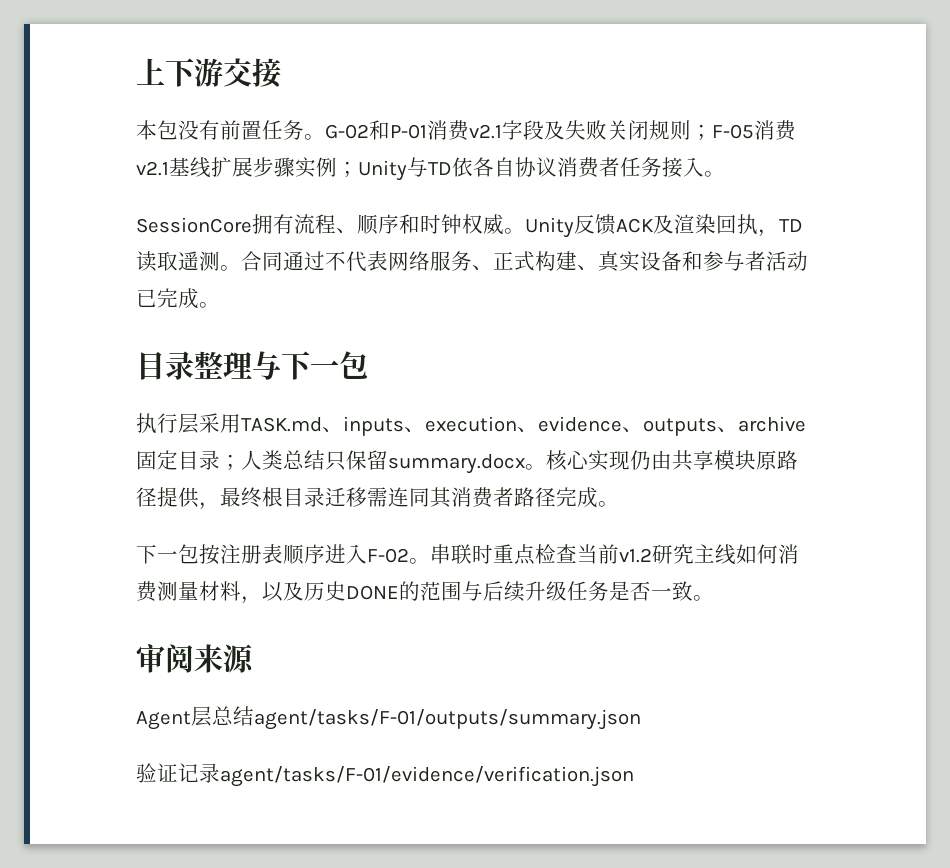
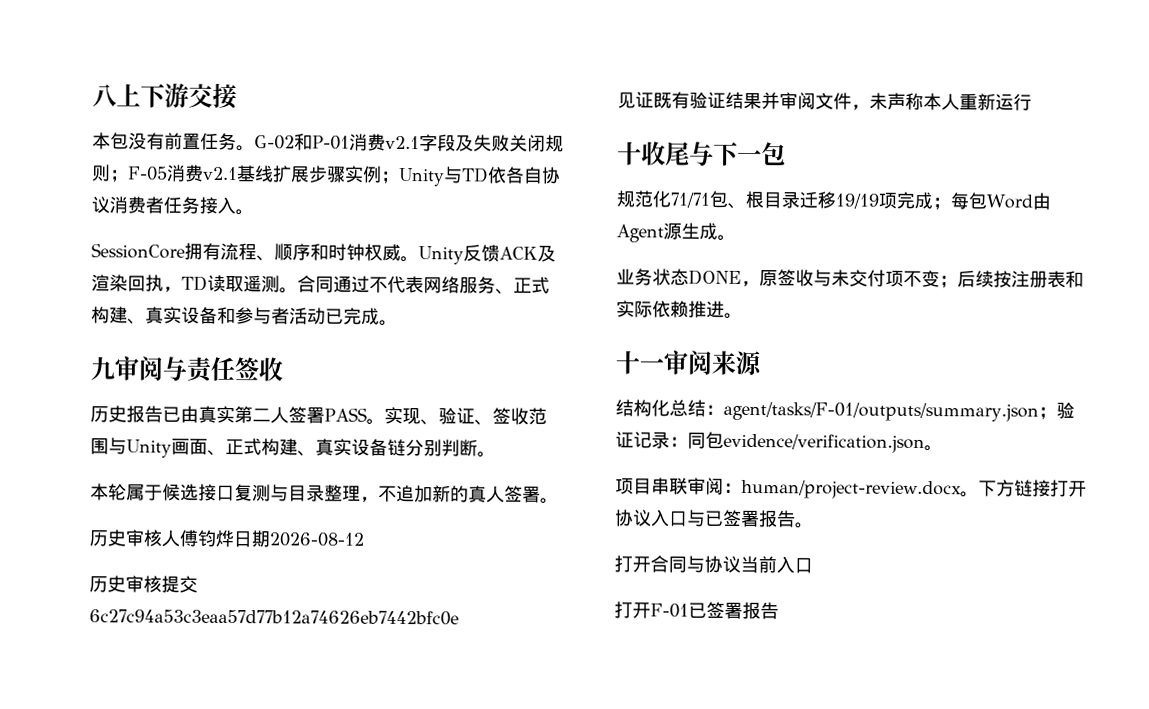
- 上下游交接
+ 八上下游交接
- 目录整理与下一包
- 执行层采用TASK.md、inputs、execution、evidence、outputs、archive固定目录；人类总结只保留summary.docx。核心实现仍由共享模块原路径提供，最终根目录迁移需连同其消费者路径完成。
- 下一包按注册表顺序进入F-02。串联时重点检查当前v1.2研究主线如何消费测量材料，以及历史DONE的范围与后续升级任务是否一致。
- 审阅来源
+ 九审阅与责任签收
+ 历史报告已由真实第二人签署PASS。实现、验证、签收范围与Unity画面、正式构建、真实设备链分别判断。
+ 本轮属于候选接口复测与目录整理，不追加新的真人签署。
+ 历史审核人傅钧烨日期2026-08-12
+ 历史审核提交6c27c94a53c3eaa57d77b12a74626eb7442bfc0e
+ 见证既有验证结果并审阅文件，未声称本人重新运行
+ 十收尾与下一包
+ 规范化71/71包、根目录迁移19/19项完成；每包Word由Agent源生成。
+ 业务状态DONE，原签收与未交付项不变；后续按注册表和实际依赖推进。
+ 十一审阅来源
- Agent层总结agent/tasks/F-01/outputs/summary.json
- 验证记录agent/tasks/F-01/evidence/verification.json
+ 结构化总结：agent/tasks/F-01/outputs/summary.json；验证记录：同包evidence/verification.json。
+ 项目串联审阅：human/project-review.docx。下方链接打开协议入口与已签署报告。
+ 打开合同与协议当前入口
+ 打开F-01已签署报告

